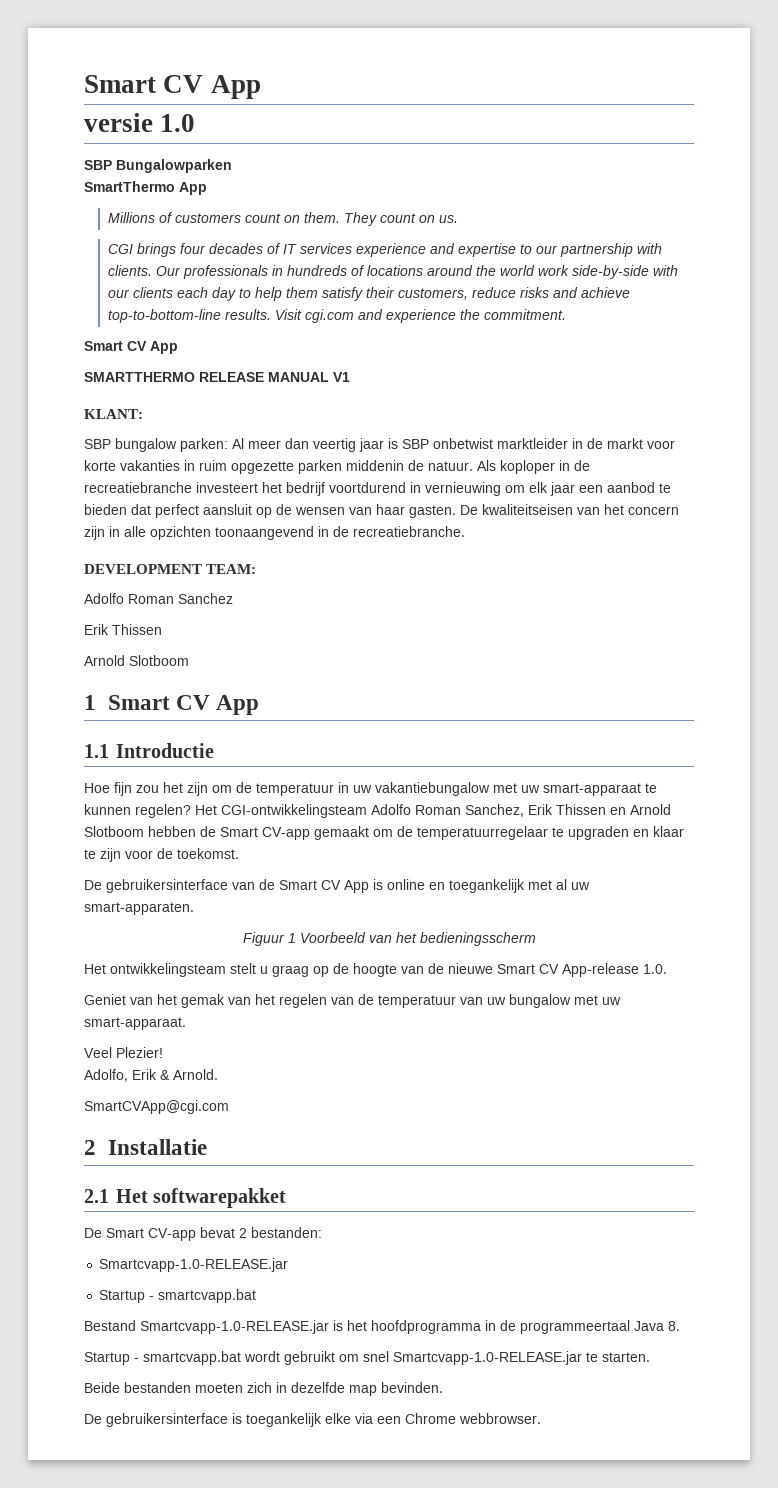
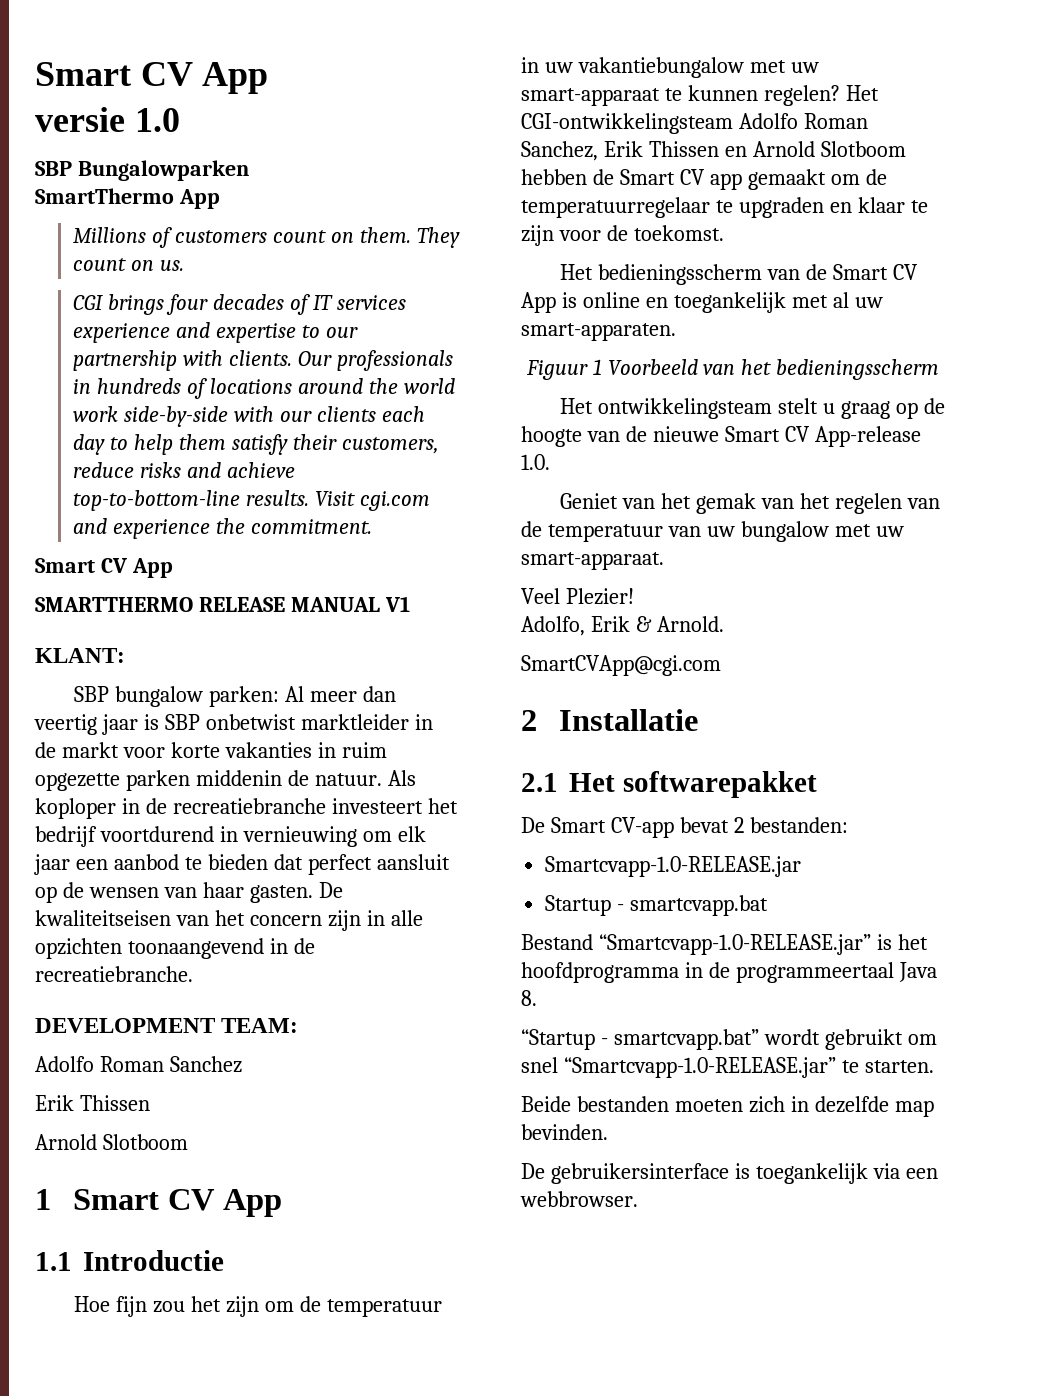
- Het CGI-ontwikkelingsteam Adolfo Roman Sanchez, Erik Thissen en Arnold Slotboom hebben de Smart CV-app gemaakt om de temperatuurregelaar te upgraden en klaar te zijn voor de toekomst.
+ Het CGI-ontwikkelingsteam Adolfo Roman Sanchez, Erik Thissen en Arnold Slotboom hebben de Smart CV app gemaakt om de temperatuurregelaar te upgraden en klaar te zijn voor de toekomst.
- De gebruikersinterface van de Smart CV App is online en toegankelijk met al uw smart-apparaten.
+ Het bedieningsscherm van de Smart CV App is online en toegankelijk met al uw smart-apparaten.
- Bestand Smartcvapp-1.0-RELEASE.jar is het hoofdprogramma in de programmeertaal Java 8.
+ Bestand “Smartcvapp-1.0-RELEASE.jar” is het hoofdprogramma in de programmeertaal Java 8.
- Startup - smartcvapp.bat wordt gebruikt om snel Smartcvapp-1.0-RELEASE.jar te starten.
+ “Startup - smartcvapp.bat” wordt gebruikt om snel “Smartcvapp-1.0-RELEASE.jar” te starten.
- De gebruikersinterface is toegankelijk elke via een Chrome webbrowser.
+ De gebruikersinterface is toegankelijk via een webbrowser.

